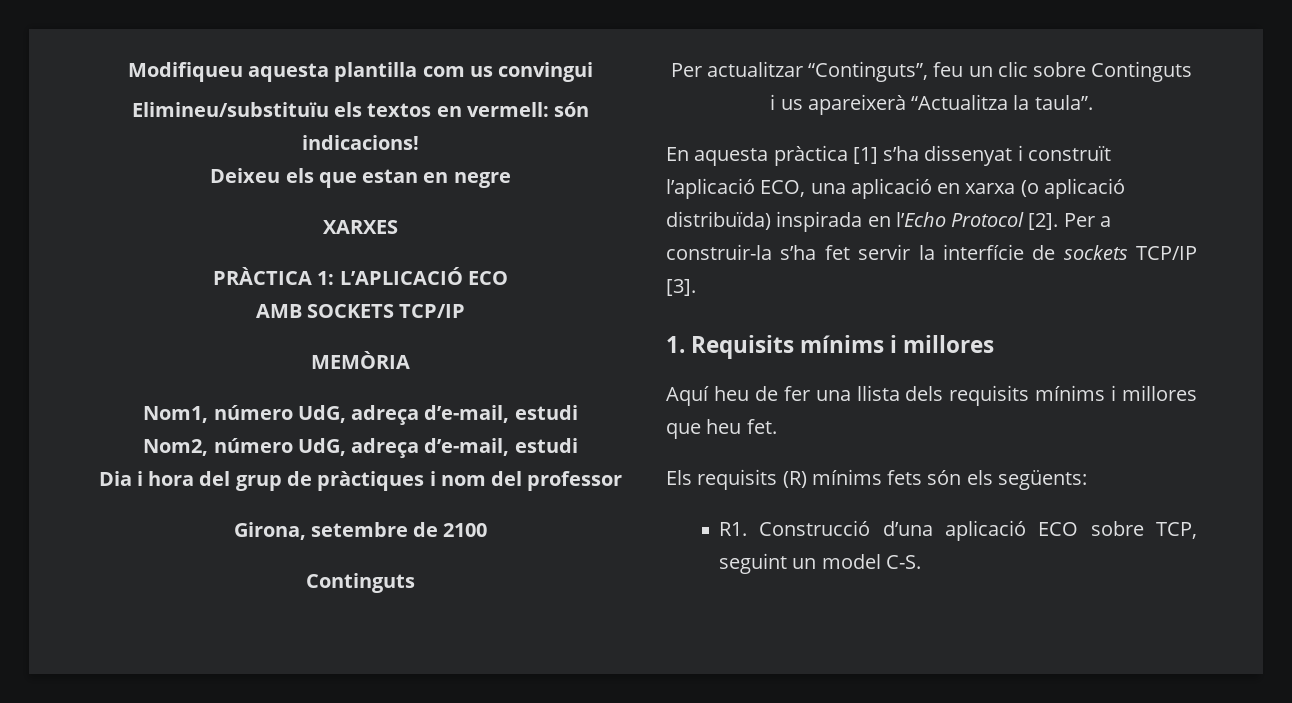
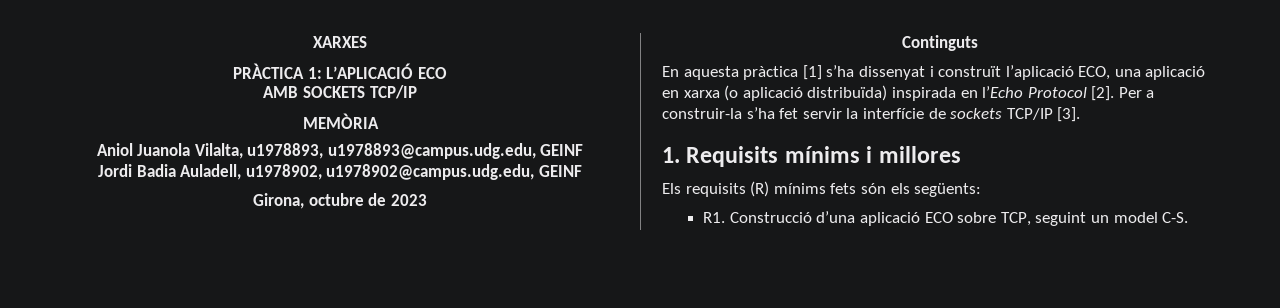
- Modifiqueu aquesta plantilla com us convingui
- Elimineu/substituïu els textos en vermell: són indicacions!
- Deixeu els que estan en negre
- Nom1, número UdG, adreça d’e-mail, estudi
- Nom2, número UdG, adreça d’e-mail, estudi
- Dia i hora del grup de pràctiques i nom del professor
- Girona, setembre de 2100
+ Aniol Juanola Vilalta, u1978893, u1978893@campus.udg.edu, GEINF
+ Jordi Badia Auladell, u1978902, u1978902@campus.udg.edu, GEINF
+ Girona, octubre de 2023
  Continguts
- Per actualitzar “Continguts”, feu un clic sobre Continguts i us apareixerà “Actualitza la taula”.
- Aquí heu de fer una llista dels requisits mínims i millores que heu fet.

